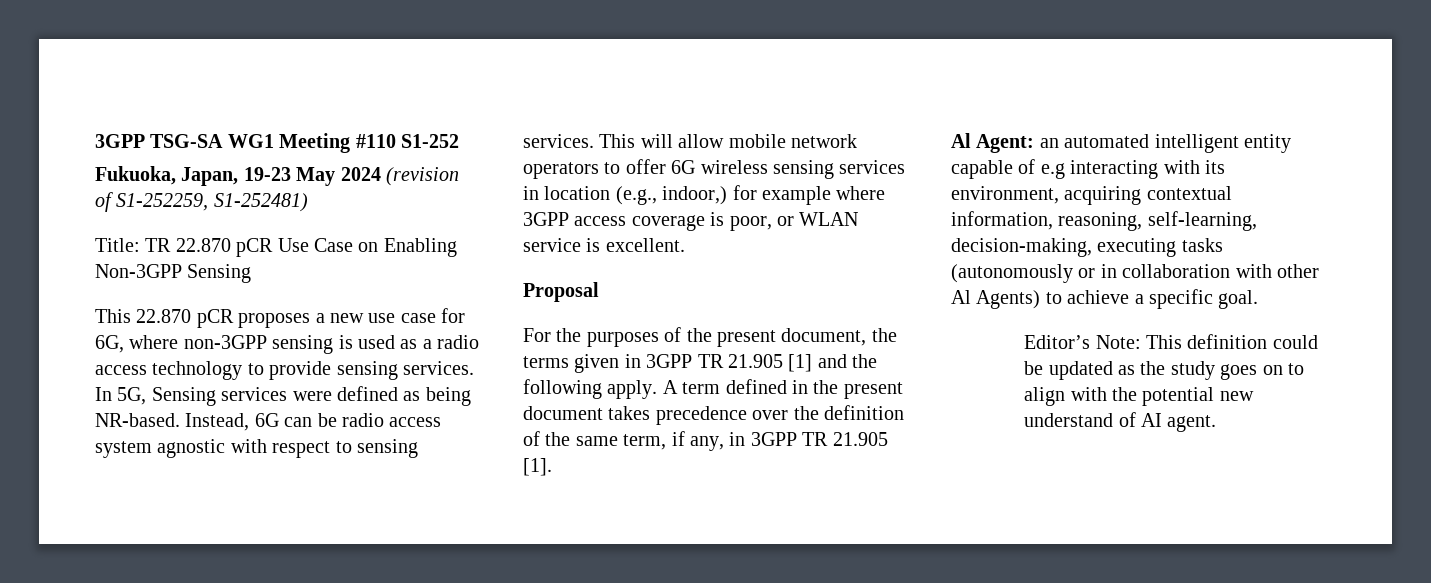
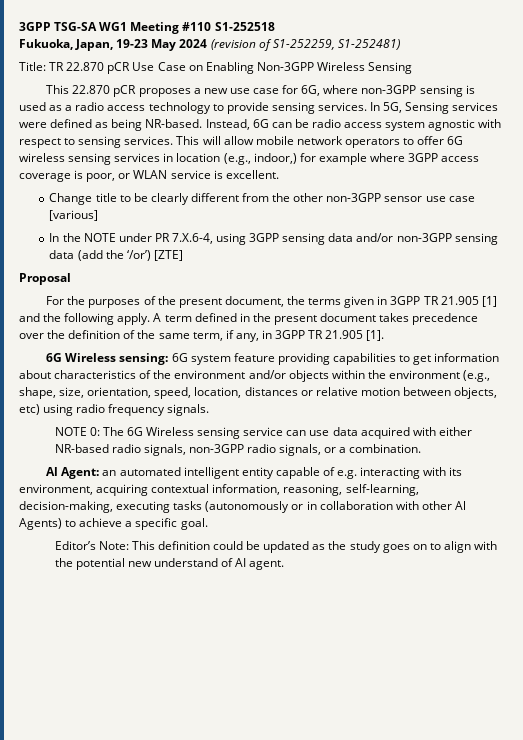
- 3GPP TSG-SA WG1 Meeting #110 S1-252
+ 3GPP TSG-SA WG1 Meeting #110 S1-252518
- Title: TR 22.870 pCR Use Case on Enabling Non-3GPP Sensing
+ Title: TR 22.870 pCR Use Case on Enabling Non-3GPP Wireless Sensing
+ Change title to be clearly different from the other non-3GPP sensor use case [various]
+ In the NOTE under PR 7.X.6-4, using 3GPP sensing data and/or non-3GPP sensing data (add the ‘/or’) [ZTE]
+ 6G Wireless sensing: 6G system feature providing capabilities to get information about characteristics of the environment and/or objects within the environment (e.g., shape, size, orientation, speed, location, distances or relative motion between objects, etc) using radio frequency signals.
+ NOTE 0: The 6G Wireless sensing service can use data acquired with either NR-based radio signals, non-3GPP radio signals, or a combination.
- Al Agent: an automated intelligent entity capable of e.g interacting with its environment, acquiring contextual information, reasoning, self-learning, decision-making, executing tasks (autonomously or in collaboration with other Al Agents) to achieve a specific goal.
+ Al Agent: an automated intelligent entity capable of e.g. interacting with its environment, acquiring contextual information, reasoning, self-learning, decision-making, executing tasks (autonomously or in collaboration with other Al Agents) to achieve a specific goal.

